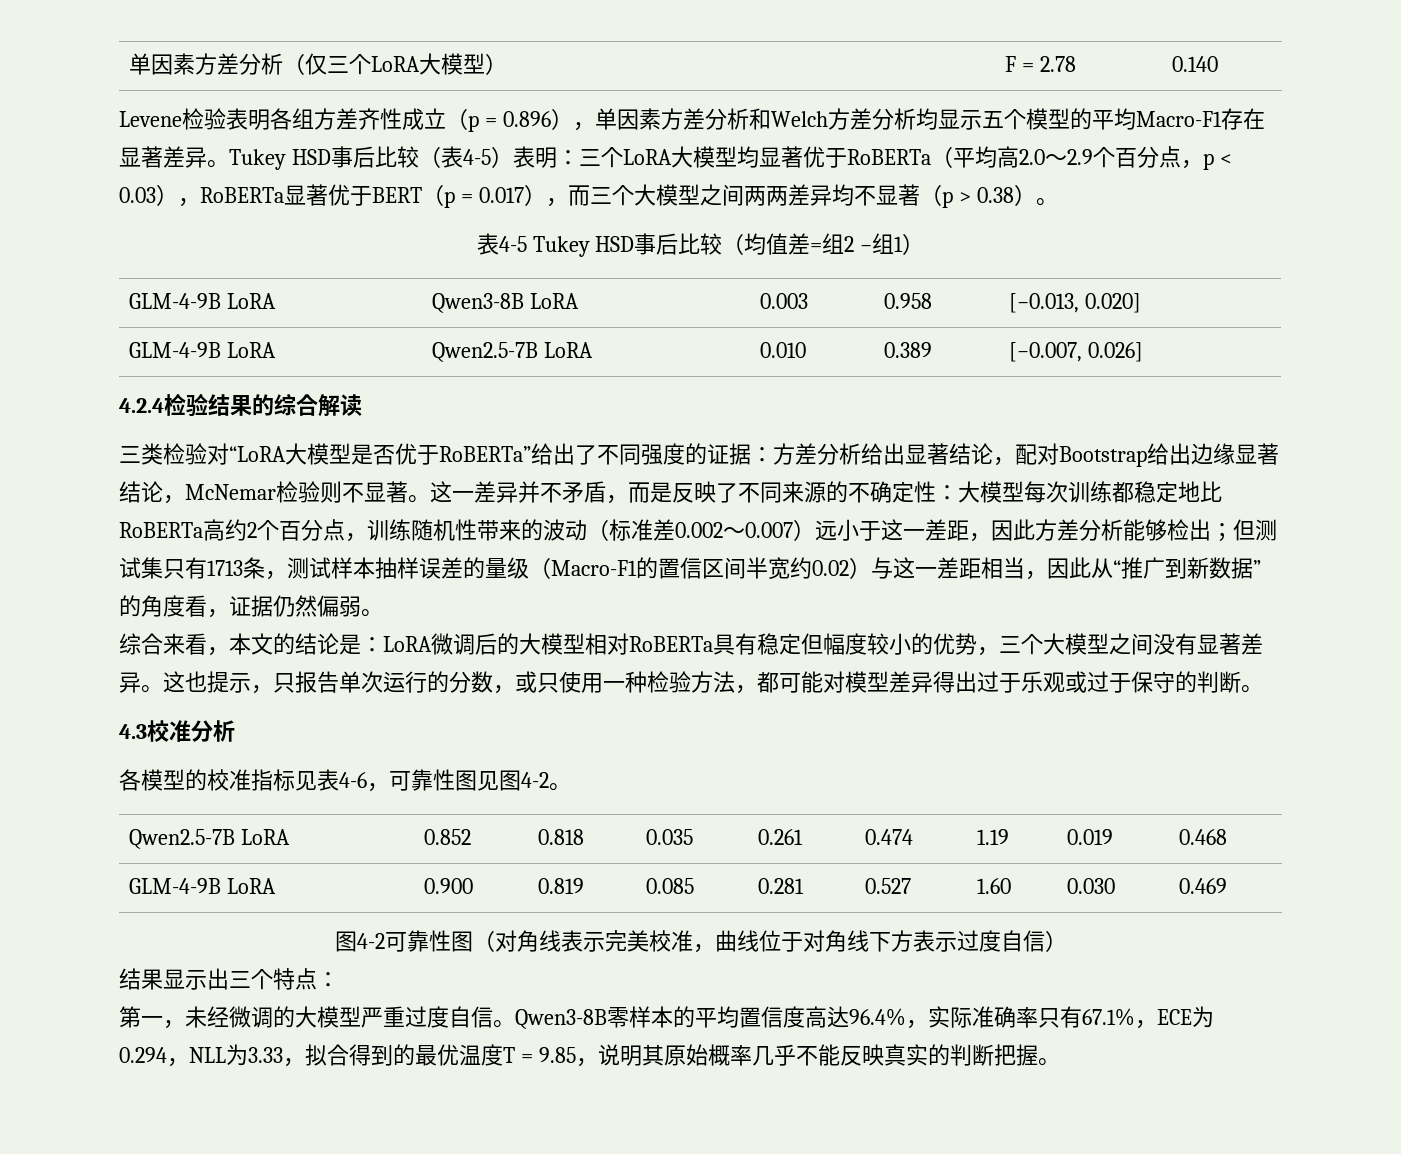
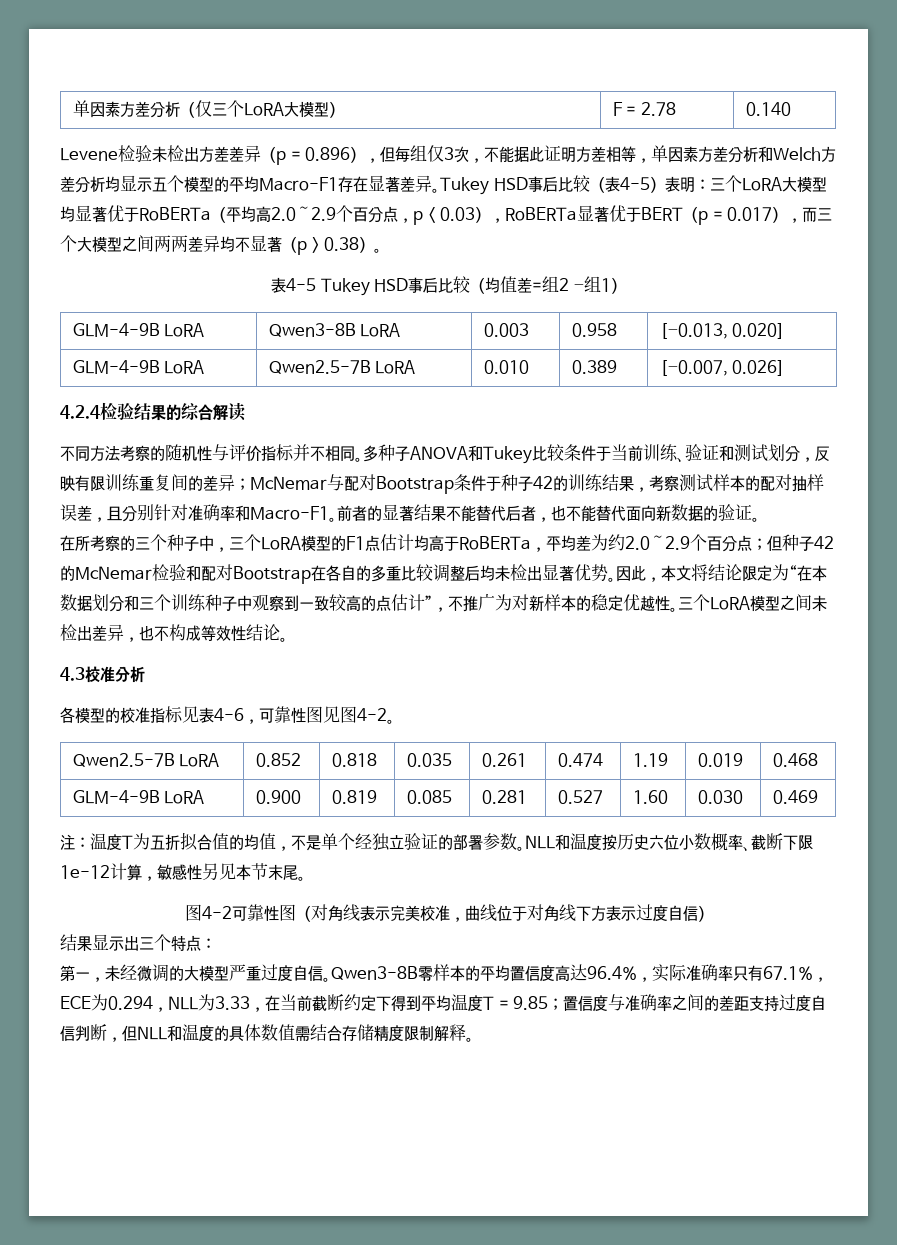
- Levene检验表明各组方差齐性成立（p = 0.896），单因素方差分析和Welch方差分析均显示五个模型的平均Macro-F1存在显著差异。
+ Levene检验未检出方差差异（p = 0.896），但每组仅3次，不能据此证明方差相等，单因素方差分析和Welch方差分析均显示五个模型的平均Macro-F1存在显著差异。
- 三类检验对“LoRA大模型是否优于RoBERTa”给出了不同强度的证据：方差分析给出显著结论，配对Bootstrap给出边缘显著结论，McNemar检验则不显著。这一差异并不矛盾，而是反映了不同来源的不确定性：大模型每次训练都稳定地比RoBERTa高约2个百分点，训练随机性带来的波动（标准差0.002～0.007）远小于这一差距，因此方差分析能够检出；但测试集只有1713条，测试样本抽样误差的量级（Macro-F1的置信区间半宽约0.02）与这一差距相当，因此从“推广到新数据”的角度看，证据仍然偏弱。
- 综合来看，本文的结论是：LoRA微调后的大模型相对RoBERTa具有稳定但幅度较小的优势，三个大模型之间没有显著差异。这也提示，只报告单次运行的分数，或只使用一种检验方法，都可能对模型差异得出过于乐观或过于保守的判断。
+ 不同方法考察的随机性与评价指标并不相同。多种子ANOVA和Tukey比较条件于当前训练、验证和测试划分，反映有限训练重复间的差异；McNemar与配对Bootstrap条件于种子42的训练结果，考察测试样本的配对抽样误差，且分别针对准确率和Macro-F1。前者的显著结果不能替代后者，也不能替代面向新数据的验证。
+ 在所考察的三个种子中，三个LoRA模型的F1点估计均高于RoBERTa，平均差为约2.0～2.9个百分点；但种子42的McNemar检验和配对Bootstrap在各自的多重比较调整后均未检出显著优势。因此，本文将结论限定为“在本数据划分和三个训练种子中观察到一致较高的点估计”，不推广为对新样本的稳定优越性。三个LoRA模型之间未检出差异，也不构成等效性结论。
+ 注：温度T为五折拟合值的均值，不是单个经独立验证的部署参数。NLL和温度按历史六位小数概率、截断下限1e-12计算，敏感性另见本节末尾。
- Qwen3-8B零样本的平均置信度高达96.4%，实际准确率只有67.1%，ECE为0.294，NLL为3.33，拟合得到的最优温度T = 9.85，说明其原始概率几乎不能反映真实的判断把握。
+ Qwen3-8B零样本的平均置信度高达96.4%，实际准确率只有67.1%，ECE为0.294，NLL为3.33，在当前截断约定下得到平均温度T = 9.85；置信度与准确率之间的差距支持过度自信判断，但NLL和温度的具体数值需结合存储精度限制解释。

